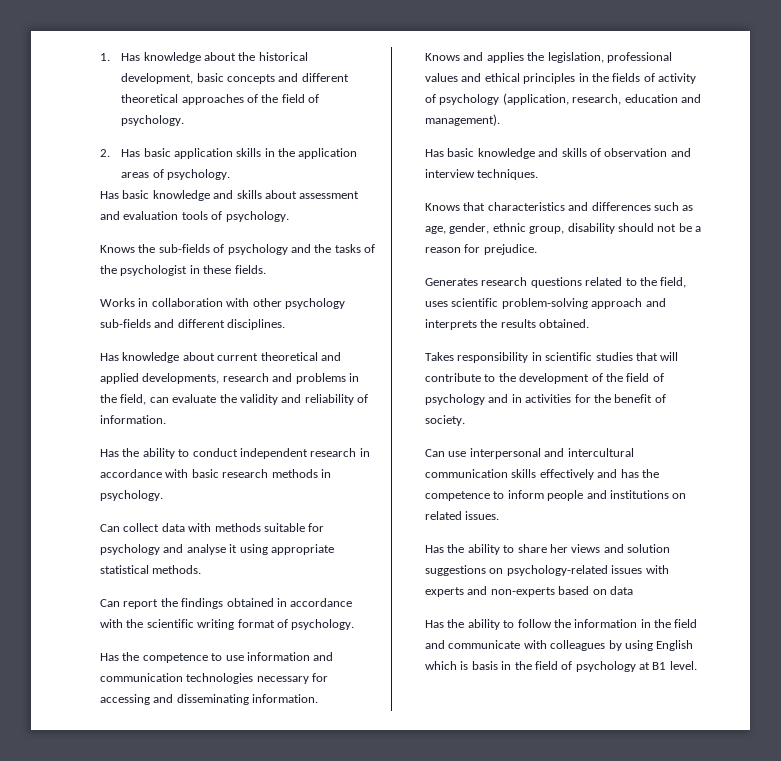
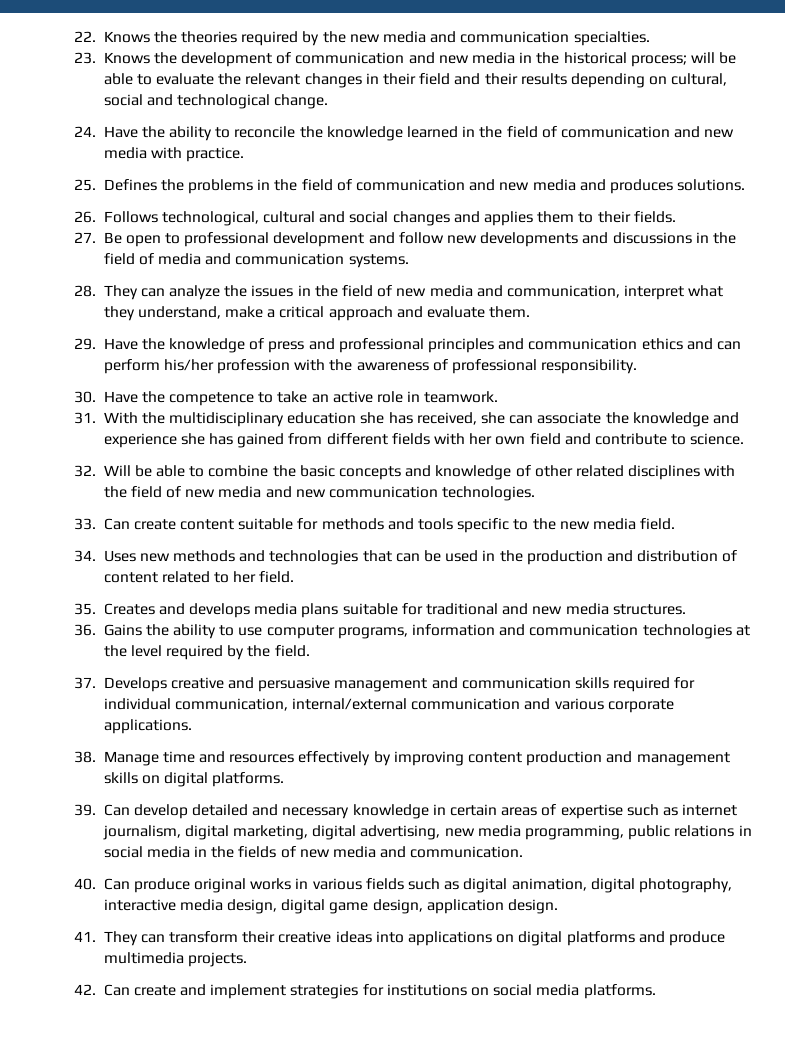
- 1. Has knowledge about the historical development, basic concepts and different theoretical approaches of the field of psychology.
- 2. Has basic application skills in the application areas of psychology.
- Has basic knowledge and skills about assessment and evaluation tools of psychology.
- Knows the sub-fields of psychology and the tasks of the psychologist in these fields.
- Works in collaboration with other psychology sub-fields and different disciplines.
- Has knowledge about current theoretical and applied developments, research and problems in the field, can evaluate the validity and reliability of information.
- Has the ability to conduct independent research in accordance with basic research methods in psychology.
- Can collect data with methods suitable for psychology and analyse it using appropriate statistical methods.
- Can report the findings obtained in accordance with the scientific writing format of psychology.
- Has the competence to use information and communication technologies necessary for accessing and disseminating information.
- Knows and applies the legislation, professional values and ethical principles in the fields of activity of psychology (application, research, education and management).
- Has basic knowledge and skills of observation and interview techniques.
- Knows that characteristics and differences such as age, gender, ethnic group, disability should not be a reason for prejudice.
- Generates research questions related to the field, uses scientific problem-solving approach and interprets the results obtained.
- Takes responsibility in scientific studies that will contribute to the development of the field of psychology and in activities for the benefit of society.
- Can use interpersonal and intercultural communication skills effectively and has the competence to inform people and institutions on related issues.
- Has the ability to share her views and solution suggestions on psychology-related issues with experts and non-experts based on data
- Has the ability to follow the information in the field and communicate with colleagues by using English which is basis in the field of psychology at B1 level.
+ 22. Knows the theories required by the new media and communication specialties.
+ 23. Knows the development of communication and new media in the historical process; will be able to evaluate the relevant changes in their field and their results depending on cultural, social and technological change.
+ 24. Have the ability to reconcile the knowledge learned in the field of communication and new media with practice.
+ 25. Defines the problems in the field of communication and new media and produces solutions.
+ 26. Follows technological, cultural and social changes and applies them to their fields.
+ 27. Be open to professional development and follow new developments and discussions in the field of media and communication systems.
+ 28. They can analyze the issues in the field of new media and communication, interpret what they understand, make a critical approach and evaluate them.
+ 29. Have the knowledge of press and professional principles and communication ethics and can perform his/her profession with the awareness of professional responsibility.
+ 30. Have the competence to take an active role in teamwork.
+ 31. With the multidisciplinary education she has received, she can associate the knowledge and experience she has gained from different fields with her own field and contribute to science.
+ 32. Will be able to combine the basic concepts and knowledge of other related disciplines with the field of new media and new communication technologies.
+ 33. Can create content suitable for methods and tools specific to the new media field.
+ 34. Uses new methods and technologies that can be used in the production and distribution of content related to her field.
+ 35. Creates and develops media plans suitable for traditional and new media structures.
+ 36. Gains the ability to use computer programs, information and communication technologies at the level required by the field.
+ 37. Develops creative and persuasive management and communication skills required for individual communication, internal/external communication and various corporate applications.
+ 38. Manage time and resources effectively by improving content production and management skills on digital platforms.
+ 39. Can develop detailed and necessary knowledge in certain areas of expertise such as internet journalism, digital marketing, digital advertising, new media programming, public relations in social media in the fields of new media and communication.
+ 40. Can produce original works in various fields such as digital animation, digital photography, interactive media design, digital game design, application design.
+ 41. They can transform their creative ideas into applications on digital platforms and produce multimedia projects.
+ 42. Can create and implement strategies for institutions on social media platforms.

